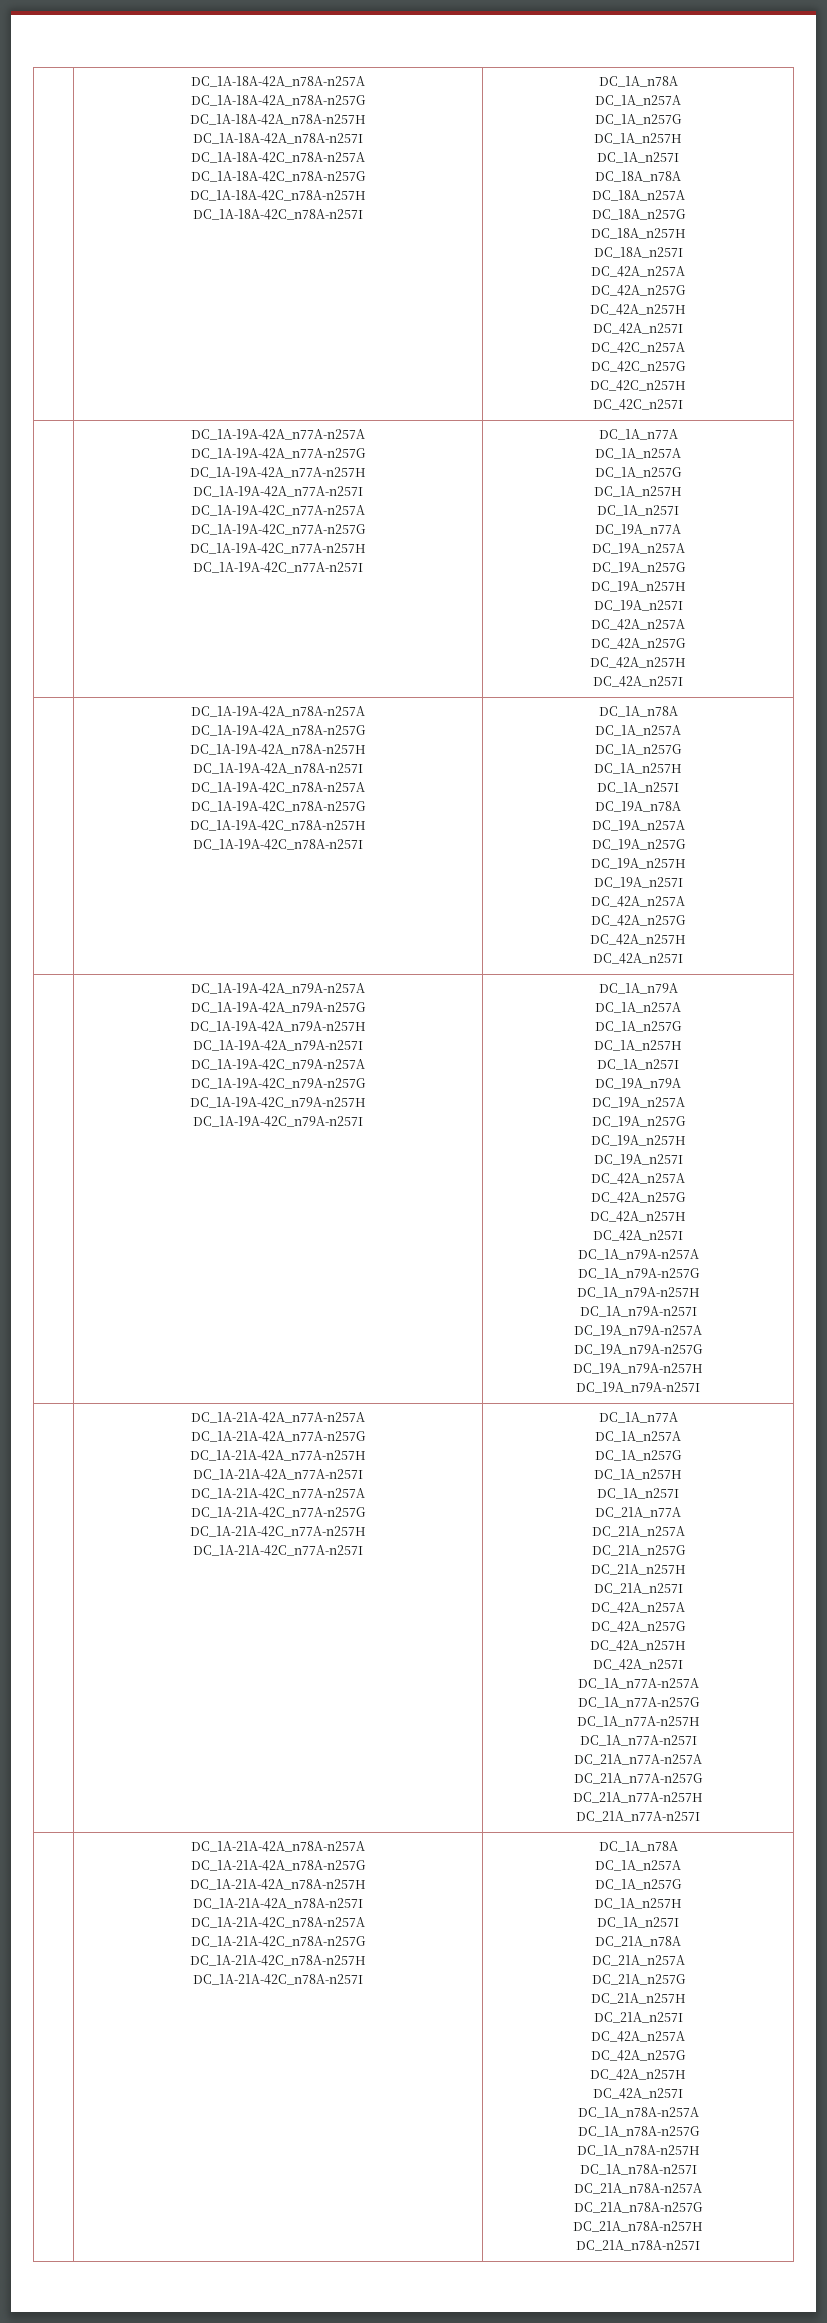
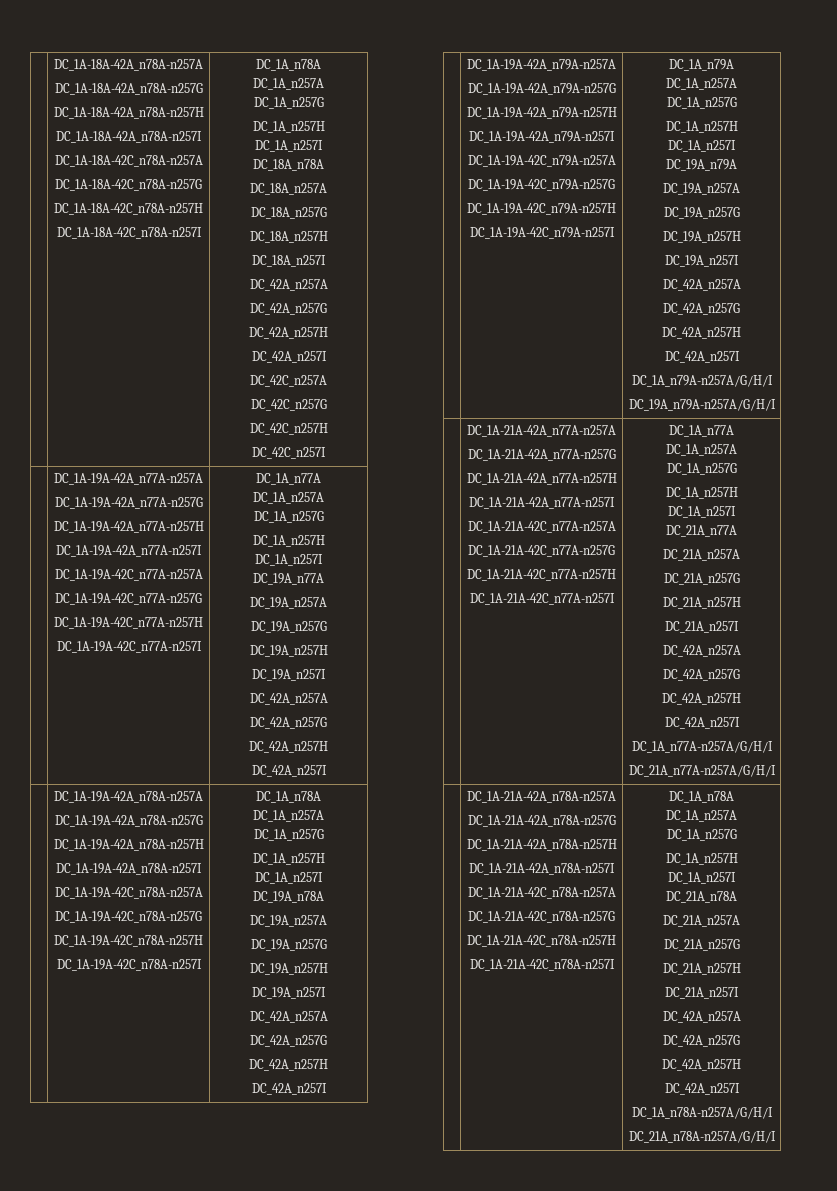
  | DC_1A-19A-42A_n79A-n257A
  DC_1A-19A-42A_n79A-n257G
  DC_1A-19A-42A_n79A-n257H
  DC_1A-19A-42A_n79A-n257I
  DC_1A-19A-42C_n79A-n257A
  DC_1A-19A-42C_n79A-n257G
  DC_1A-19A-42C_n79A-n257H
  DC_1A-19A-42C_n79A-n257I | DC_1A_n79A
  DC_1A_n257A
  DC_1A_n257G
  DC_1A_n257H
  DC_1A_n257I
  DC_19A_n79A
  DC_19A_n257A
  DC_19A_n257G
  DC_19A_n257H
  DC_19A_n257I
  DC_42A_n257A
  DC_42A_n257G
  DC_42A_n257H
  DC_42A_n257I
- DC_1A_n79A-n257A
- DC_1A_n79A-n257G
- DC_1A_n79A-n257H
- DC_1A_n79A-n257I
- DC_19A_n79A-n257A
- DC_19A_n79A-n257G
- DC_19A_n79A-n257H
- DC_19A_n79A-n257I
+ DC_1A_n79A-n257A/G/H/I
+ DC_19A_n79A-n257A/G/H/I
  | DC_1A-21A-42A_n77A-n257A
  DC_1A-21A-42A_n77A-n257G
  DC_1A-21A-42A_n77A-n257H
  DC_1A-21A-42A_n77A-n257I
  DC_1A-21A-42C_n77A-n257A
  DC_1A-21A-42C_n77A-n257G
  DC_1A-21A-42C_n77A-n257H
  DC_1A-21A-42C_n77A-n257I | DC_1A_n77A
  DC_1A_n257A
  DC_1A_n257G
  DC_1A_n257H
  DC_1A_n257I
  DC_21A_n77A
  DC_21A_n257A
  DC_21A_n257G
  DC_21A_n257H
  DC_21A_n257I
  DC_42A_n257A
  DC_42A_n257G
  DC_42A_n257H
  DC_42A_n257I
- DC_1A_n77A-n257A
- DC_1A_n77A-n257G
- DC_1A_n77A-n257H
- DC_1A_n77A-n257I
- DC_21A_n77A-n257A
- DC_21A_n77A-n257G
- DC_21A_n77A-n257H
- DC_21A_n77A-n257I
+ DC_1A_n77A-n257A/G/H/I
+ DC_21A_n77A-n257A/G/H/I
  | DC_1A-21A-42A_n78A-n257A
  DC_1A-21A-42A_n78A-n257G
  DC_1A-21A-42A_n78A-n257H
  DC_1A-21A-42A_n78A-n257I
  DC_1A-21A-42C_n78A-n257A
  DC_1A-21A-42C_n78A-n257G
  DC_1A-21A-42C_n78A-n257H
  DC_1A-21A-42C_n78A-n257I | DC_1A_n78A
  DC_1A_n257A
  DC_1A_n257G
  DC_1A_n257H
  DC_1A_n257I
  DC_21A_n78A
  DC_21A_n257A
  DC_21A_n257G
  DC_21A_n257H
  DC_21A_n257I
  DC_42A_n257A
  DC_42A_n257G
  DC_42A_n257H
  DC_42A_n257I
- DC_1A_n78A-n257A
- DC_1A_n78A-n257G
- DC_1A_n78A-n257H
- DC_1A_n78A-n257I
- DC_21A_n78A-n257A
- DC_21A_n78A-n257G
- DC_21A_n78A-n257H
- DC_21A_n78A-n257I
+ DC_1A_n78A-n257A/G/H/I
+ DC_21A_n78A-n257A/G/H/I

